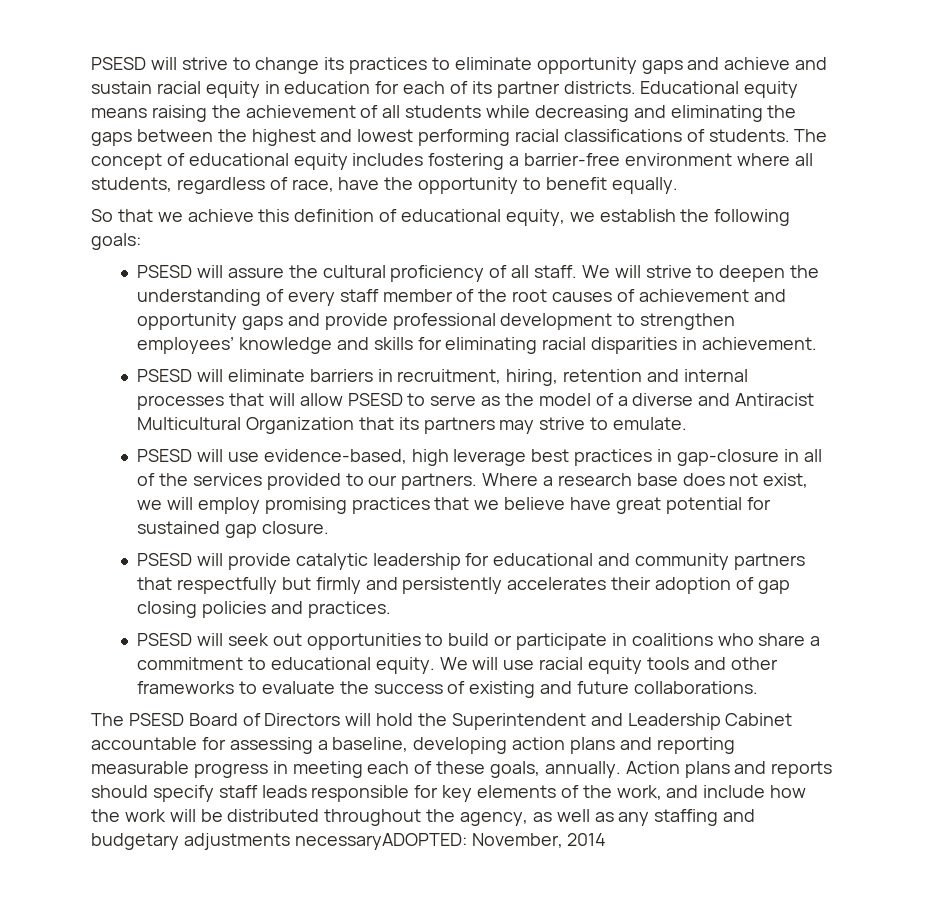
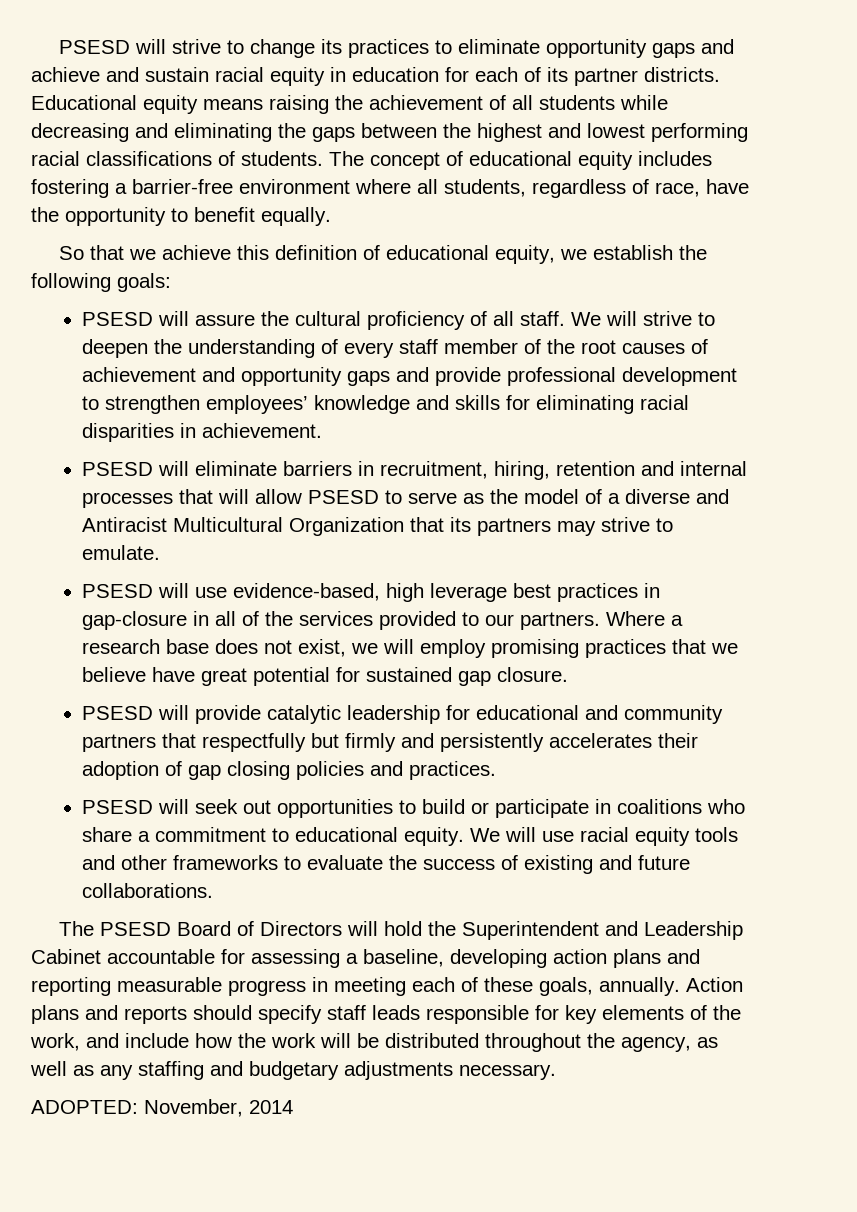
- Action plans and reports should specify staff leads responsible for key elements of the work, and include how the work will be distributed throughout the agency, as well as any staffing and budgetary adjustments necessaryADOPTED: November, 2014
+ Action plans and reports should specify staff leads responsible for key elements of the work, and include how the work will be distributed throughout the agency, as well as any staffing and budgetary adjustments necessary.
+ ADOPTED: November, 2014

